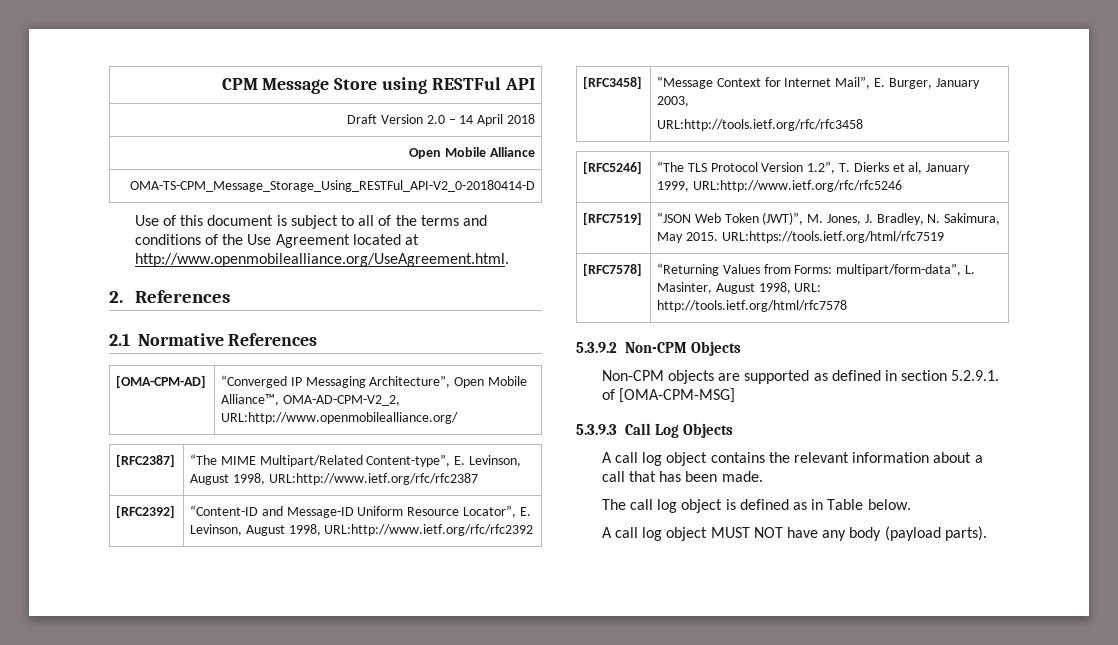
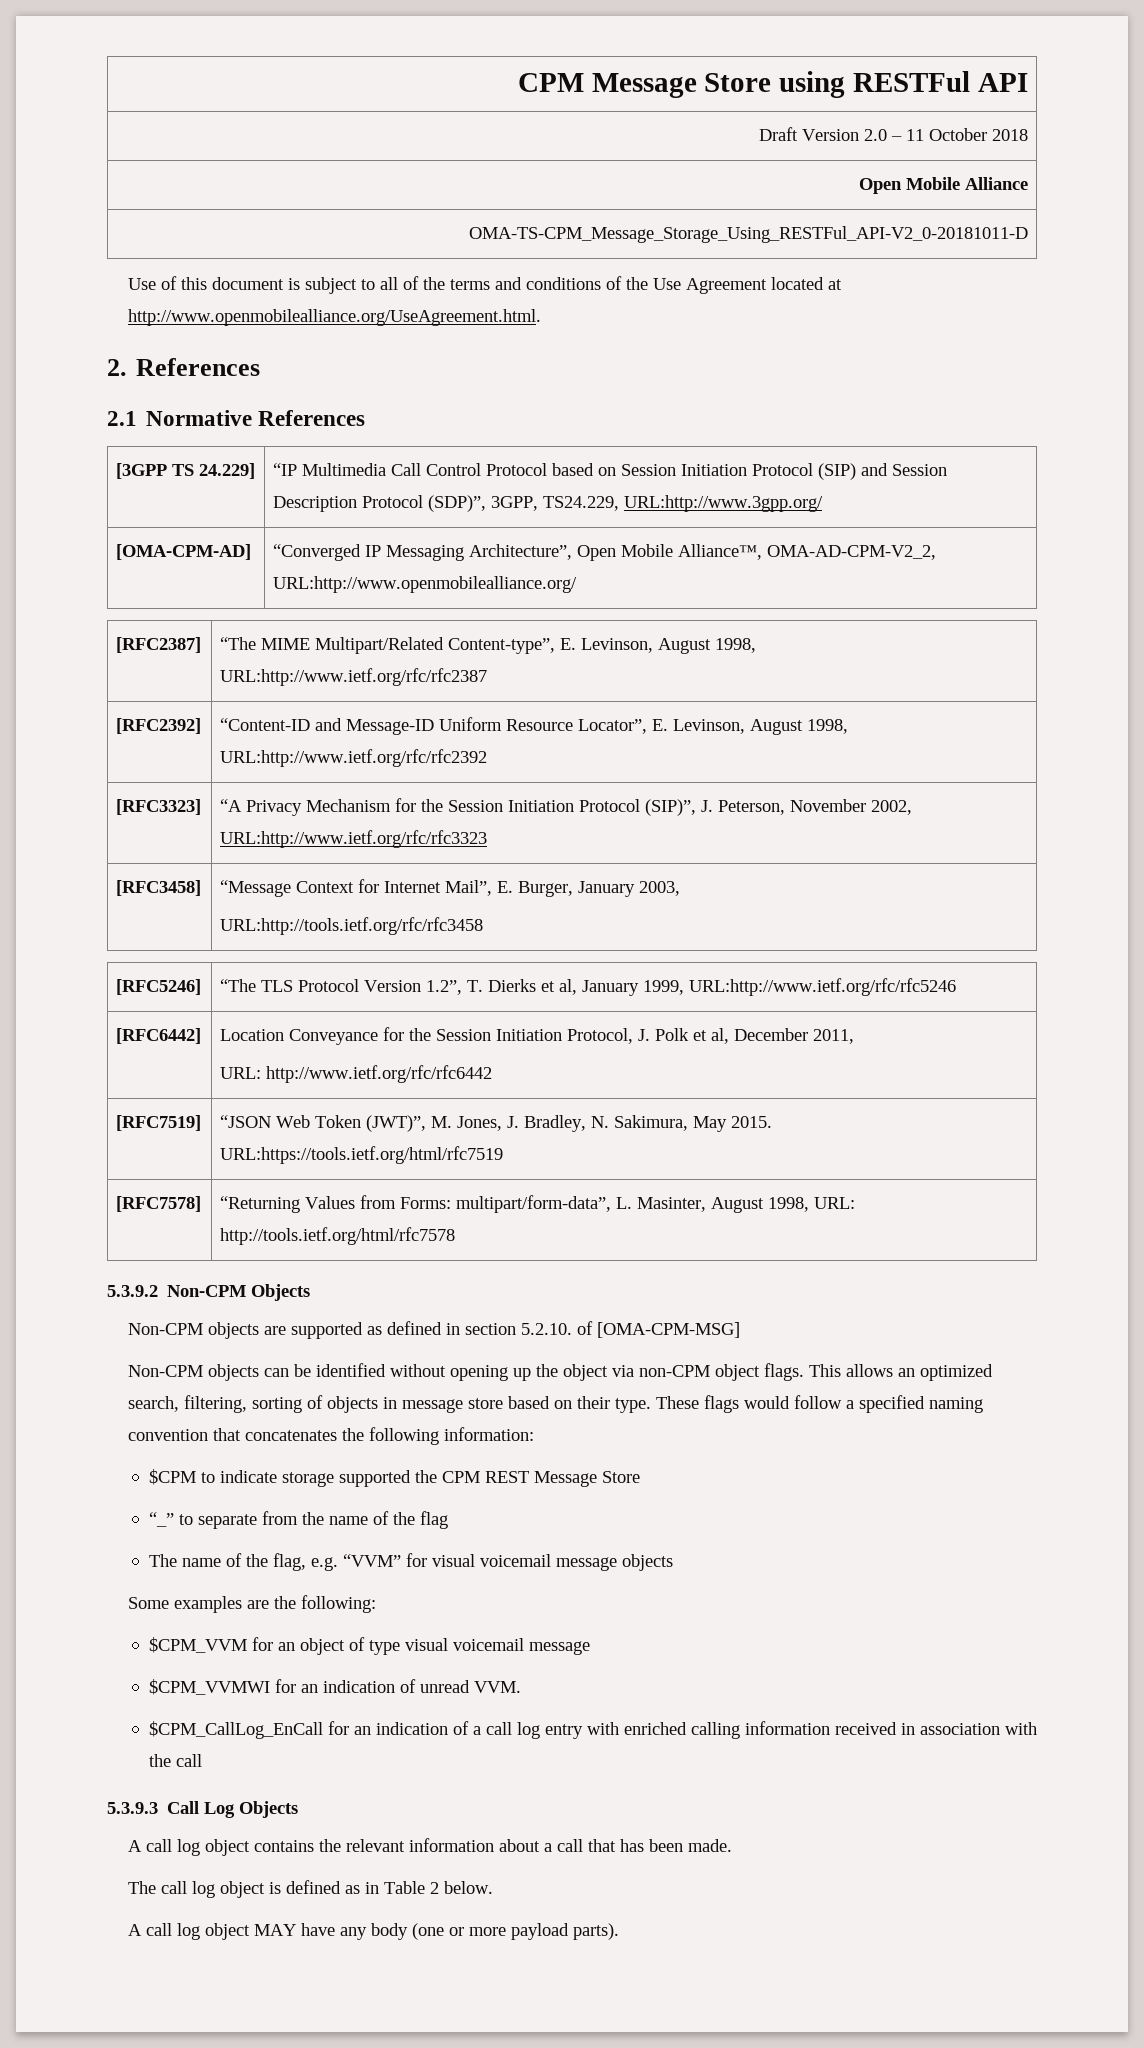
- Draft Version 2.0 – 14 April 2018
+ Draft Version 2.0 – 11 October 2018
- OMA-TS-CPM_Message_Storage_Using_RESTFul_API-V2_0-20180414-D
+ OMA-TS-CPM_Message_Storage_Using_RESTFul_API-V2_0-20181011-D
+ [3GPP TS 24.229] | “IP Multimedia Call Control Protocol based on Session Initiation Protocol (SIP) and Session Description Protocol (SDP)”, 3GPP, TS24.229, URL:http://www.3gpp.org/
+ [RFC3323] | “A Privacy Mechanism for the Session Initiation Protocol (SIP)”, J. Peterson, November 2002, URL:http://www.ietf.org/rfc/rfc3323
+ [RFC6442] | Location Conveyance for the Session Initiation Protocol, J. Polk et al, December 2011,
+ URL: http://www.ietf.org/rfc/rfc6442
- Non-CPM objects are supported as defined in section 5.2.9.1. of [OMA-CPM-MSG]
+ Non-CPM objects are supported as defined in section 5.2.10. of [OMA-CPM-MSG]
+ Non-CPM objects can be identified without opening up the object via non-CPM object flags. This allows an optimized search, filtering, sorting of objects in message store based on their type. These flags would follow a specified naming convention that concatenates the following information:
+ $CPM to indicate storage supported the CPM REST Message Store
+ “_” to separate from the name of the flag
+ The name of the flag, e.g. “VVM” for visual voicemail message objects
+ Some examples are the following:
+ $CPM_VVM for an object of type visual voicemail message
+ $CPM_VVMWI for an indication of unread VVM.
+ $CPM_CallLog_EnCall for an indication of a call log entry with enriched calling information received in association with the call
- The call log object is defined as in Table below.
+ The call log object is defined as in Table 2 below.
- A call log object MUST NOT have any body (payload parts).
+ A call log object MAY have any body (one or more payload parts).

